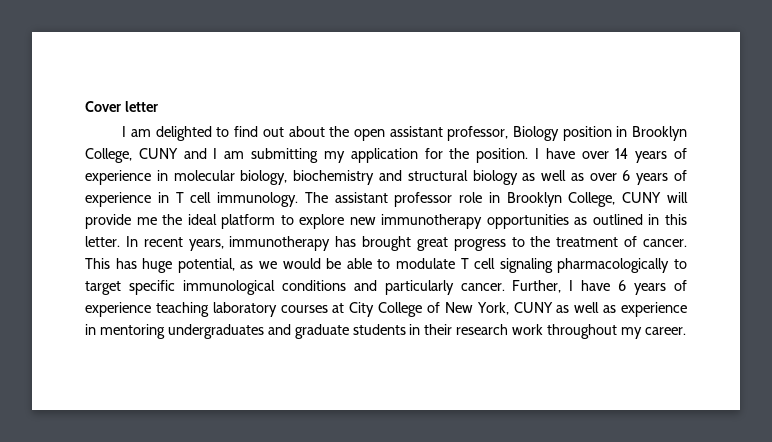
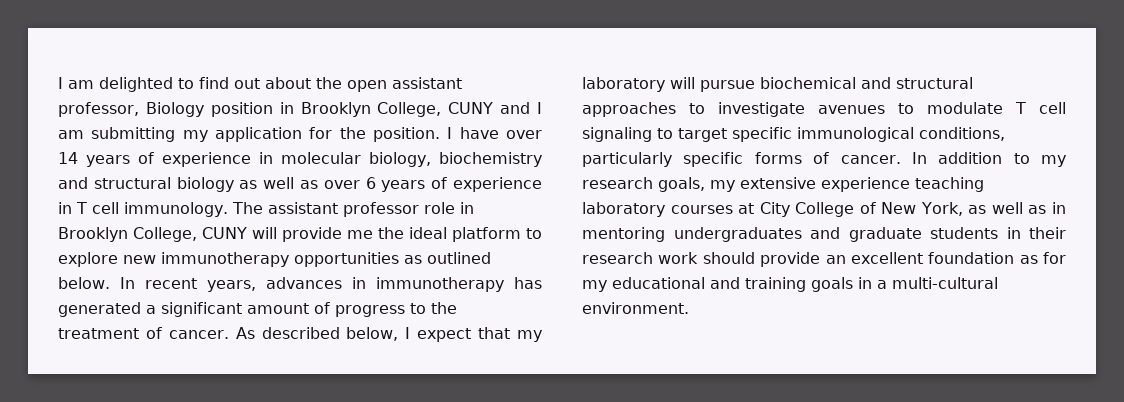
- Cover letter
- The assistant professor role in Brooklyn College, CUNY will provide me the ideal platform to explore new immunotherapy opportunities as outlined in this letter. In recent years, immunotherapy has brought great progress to the treatment of cancer.
+ The assistant professor role in Brooklyn College, CUNY will provide me the ideal platform to explore new immunotherapy opportunities as outlined below. In recent years, advances in immunotherapy has generated a significant amount of progress to the treatment of cancer.
- This has huge potential, as we would be able to modulate T cell signaling pharmacologically to target specific immunological conditions and particularly cancer. Further, I have 6 years of experience teaching laboratory courses at City College of New York, CUNY as well as experience in mentoring undergraduates and graduate students in their research work throughout my career.
+ As described below, I expect that my laboratory will pursue biochemical and structural approaches to investigate avenues to modulate T cell signaling to target specific immunological conditions, particularly specific forms of cancer. In addition to my research goals, my extensive experience teaching laboratory courses at City College of New York, as well as in mentoring undergraduates and graduate students in their research work should provide an excellent foundation as for my educational and training goals in a multi-cultural environment.

